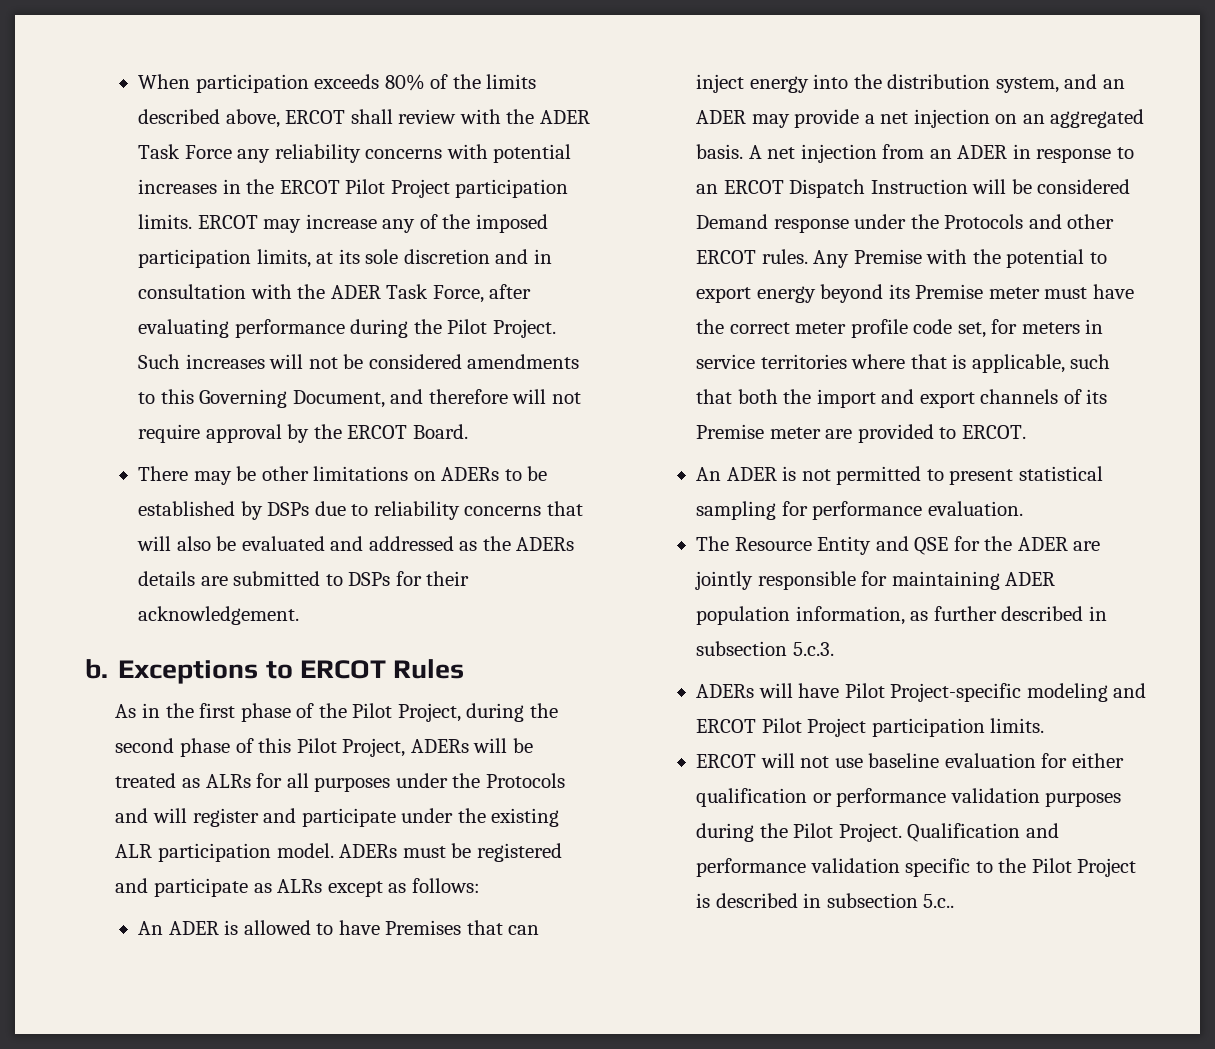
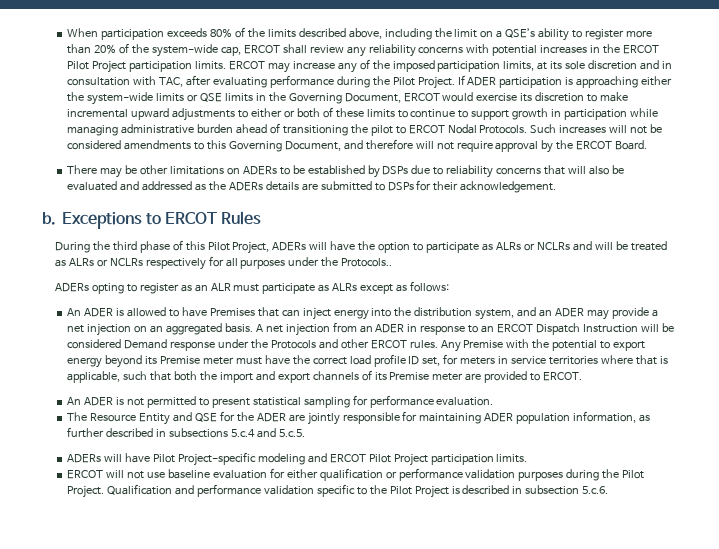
- When participation exceeds 80% of the limits described above, ERCOT shall review with the ADER Task Force any reliability concerns with potential increases in the ERCOT Pilot Project participation limits.
+ When participation exceeds 80% of the limits described above, including the limit on a QSE’s ability to register more than 20% of the system-wide cap, ERCOT shall review any reliability concerns with potential increases in the ERCOT Pilot Project participation limits.
- ERCOT may increase any of the imposed participation limits, at its sole discretion and in consultation with the ADER Task Force, after evaluating performance during the Pilot Project.
+ ERCOT may increase any of the imposed participation limits, at its sole discretion and in consultation with TAC, after evaluating performance during the Pilot Project.
+ If ADER participation is approaching either the system-wide limits or QSE limits in the Governing Document, ERCOT would exercise its discretion to make incremental upward adjustments to either or both of these limits to continue to support growth in participation while managing administrative burden ahead of transitioning the pilot to ERCOT Nodal Protocols.
- As in the first phase of the Pilot Project, during the second phase of this Pilot Project, ADERs will be treated as ALRs for all purposes under the Protocols and will register and participate under the existing ALR participation model. ADERs must be registered and participate as ALRs except as follows:
+ During the third phase of this Pilot Project, ADERs will have the option to participate as ALRs or NCLRs and will be treated as ALRs or NCLRs respectively for all purposes under the Protocols..
+ ADERs opting to register as an ALR must participate as ALRs except as follows:
- Any Premise with the potential to export energy beyond its Premise meter must have the correct meter profile code set, for meters in service territories where that is applicable, such that both the import and export channels of its Premise meter are provided to ERCOT.
+ Any Premise with the potential to export energy beyond its Premise meter must have the correct load profile ID set, for meters in service territories where that is applicable, such that both the import and export channels of its Premise meter are provided to ERCOT.
- The Resource Entity and QSE for the ADER are jointly responsible for maintaining ADER population information, as further described in subsection 5.c.3.
+ The Resource Entity and QSE for the ADER are jointly responsible for maintaining ADER population information, as further described in subsections 5.c.4 and 5.c.5.
- Qualification and performance validation specific to the Pilot Project is described in subsection 5.c..
+ Qualification and performance validation specific to the Pilot Project is described in subsection 5.c.6.

